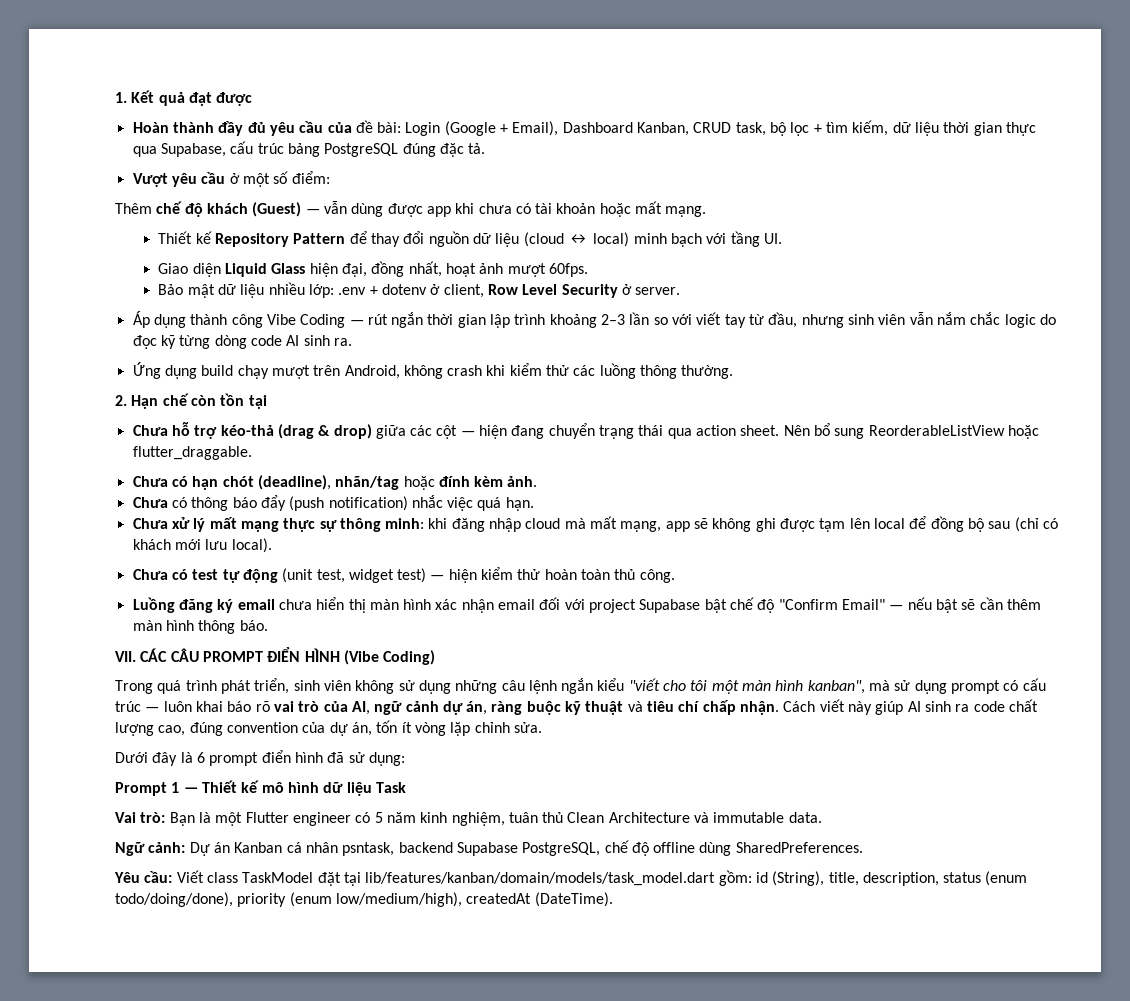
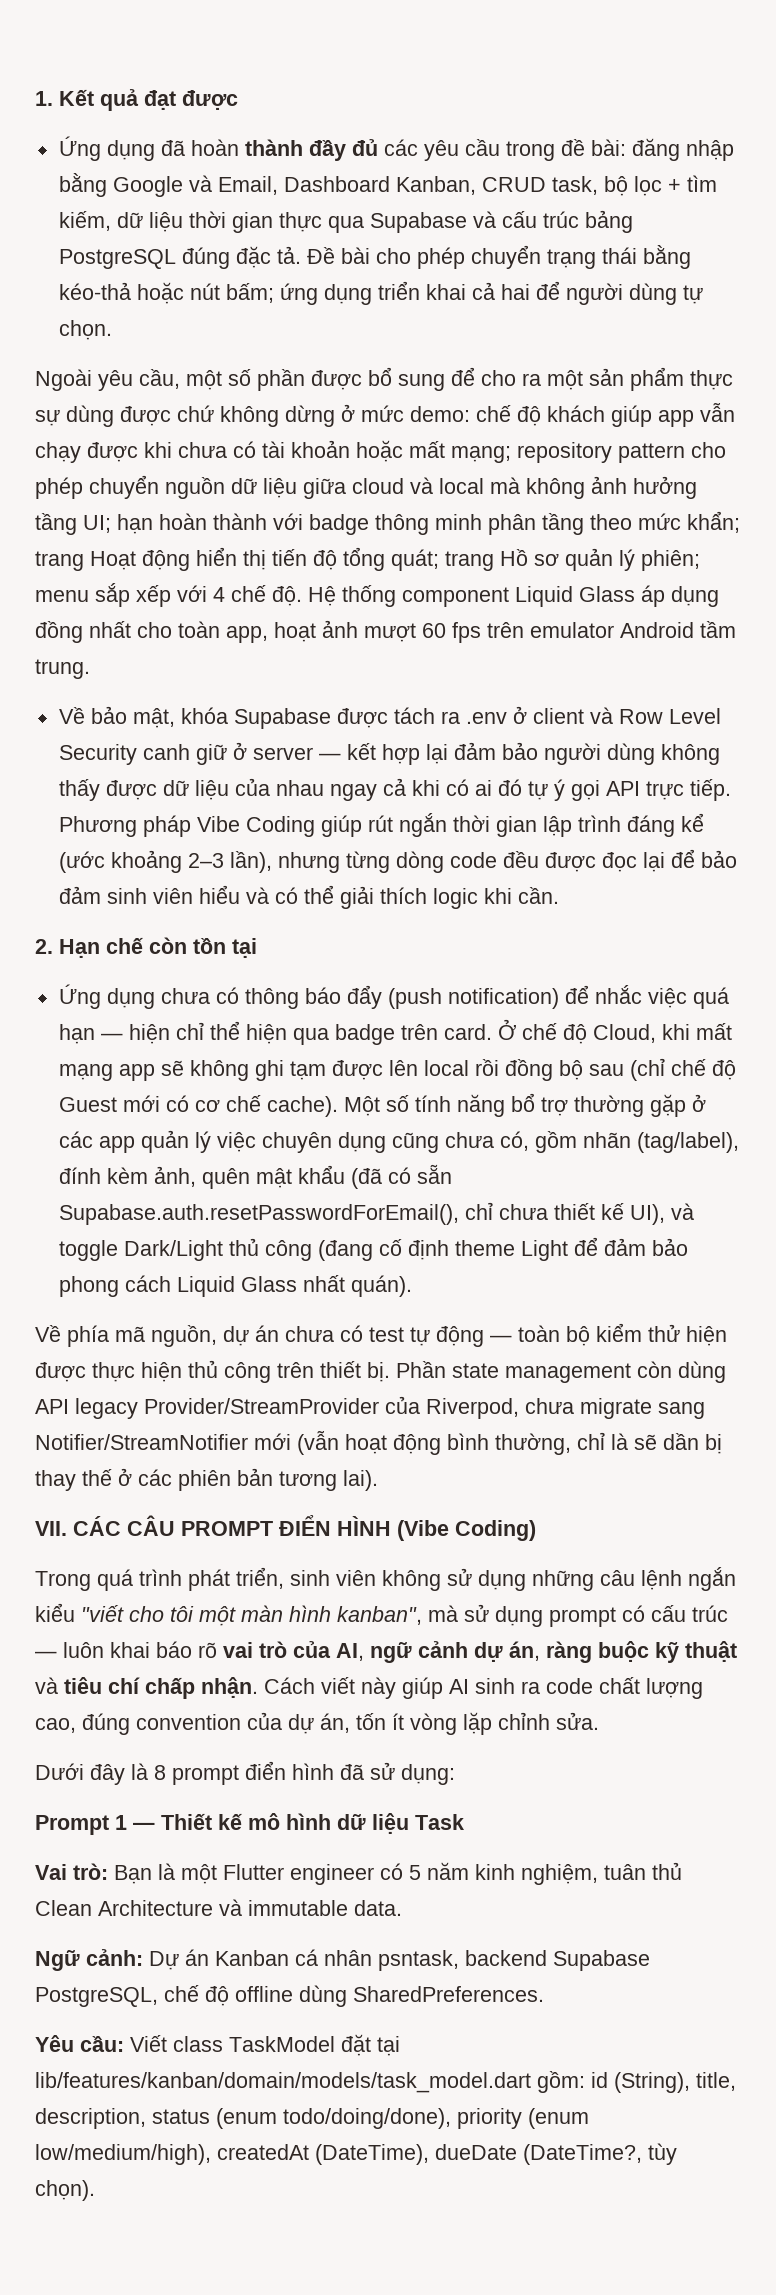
- Hoàn thành đầy đủ yêu cầu của đề bài: Login (Google + Email), Dashboard Kanban, CRUD task, bộ lọc + tìm kiếm, dữ liệu thời gian thực qua Supabase, cấu trúc bảng PostgreSQL đúng đặc tả.
- Vượt yêu cầu ở một số điểm:
- Thêm chế độ khách (Guest) — vẫn dùng được app khi chưa có tài khoản hoặc mất mạng.
- Thiết kế Repository Pattern để thay đổi nguồn dữ liệu (cloud ↔ local) minh bạch với tầng UI.
- Giao diện Liquid Glass hiện đại, đồng nhất, hoạt ảnh mượt 60fps.
- Bảo mật dữ liệu nhiều lớp: .env + dotenv ở client, Row Level Security ở server.
- Áp dụng thành công Vibe Coding — rút ngắn thời gian lập trình khoảng 2–3 lần so với viết tay từ đầu, nhưng sinh viên vẫn nắm chắc logic do đọc kỹ từng dòng code AI sinh ra.
- Ứng dụng build chạy mượt trên Android, không crash khi kiểm thử các luồng thông thường.
+ Ứng dụng đã hoàn thành đầy đủ các yêu cầu trong đề bài: đăng nhập bằng Google và Email, Dashboard Kanban, CRUD task, bộ lọc + tìm kiếm, dữ liệu thời gian thực qua Supabase và cấu trúc bảng PostgreSQL đúng đặc tả. Đề bài cho phép chuyển trạng thái bằng kéo-thả hoặc nút bấm; ứng dụng triển khai cả hai để người dùng tự chọn.
+ Ngoài yêu cầu, một số phần được bổ sung để cho ra một sản phẩm thực sự dùng được chứ không dừng ở mức demo: chế độ khách giúp app vẫn chạy được khi chưa có tài khoản hoặc mất mạng; repository pattern cho phép chuyển nguồn dữ liệu giữa cloud và local mà không ảnh hưởng tầng UI; hạn hoàn thành với badge thông minh phân tầng theo mức khẩn; trang Hoạt động hiển thị tiến độ tổng quát; trang Hồ sơ quản lý phiên; menu sắp xếp với 4 chế độ. Hệ thống component Liquid Glass áp dụng đồng nhất cho toàn app, hoạt ảnh mượt 60 fps trên emulator Android tầm trung.
+ Về bảo mật, khóa Supabase được tách ra .env ở client và Row Level Security canh giữ ở server — kết hợp lại đảm bảo người dùng không thấy được dữ liệu của nhau ngay cả khi có ai đó tự ý gọi API trực tiếp. Phương pháp Vibe Coding giúp rút ngắn thời gian lập trình đáng kể (ước khoảng 2–3 lần), nhưng từng dòng code đều được đọc lại để bảo đảm sinh viên hiểu và có thể giải thích logic khi cần.
- Chưa hỗ trợ kéo-thả (drag & drop) giữa các cột — hiện đang chuyển trạng thái qua action sheet. Nên bổ sung ReorderableListView hoặc flutter_draggable.
- Chưa có hạn chót (deadline), nhãn/tag hoặc đính kèm ảnh.
- Chưa có thông báo đẩy (push notification) nhắc việc quá hạn.
- Chưa xử lý mất mạng thực sự thông minh: khi đăng nhập cloud mà mất mạng, app sẽ không ghi được tạm lên local để đồng bộ sau (chỉ có khách mới lưu local).
- Chưa có test tự động (unit test, widget test) — hiện kiểm thử hoàn toàn thủ công.
- Luồng đăng ký email chưa hiển thị màn hình xác nhận email đối với project Supabase bật chế độ "Confirm Email" — nếu bật sẽ cần thêm màn hình thông báo.
+ Ứng dụng chưa có thông báo đẩy (push notification) để nhắc việc quá hạn — hiện chỉ thể hiện qua badge trên card. Ở chế độ Cloud, khi mất mạng app sẽ không ghi tạm được lên local rồi đồng bộ sau (chỉ chế độ Guest mới có cơ chế cache). Một số tính năng bổ trợ thường gặp ở các app quản lý việc chuyên dụng cũng chưa có, gồm nhãn (tag/label), đính kèm ảnh, quên mật khẩu (đã có sẵn Supabase.auth.resetPasswordForEmail(), chỉ chưa thiết kế UI), và toggle Dark/Light thủ công (đang cố định theme Light để đảm bảo phong cách Liquid Glass nhất quán).
+ Về phía mã nguồn, dự án chưa có test tự động — toàn bộ kiểm thử hiện được thực hiện thủ công trên thiết bị. Phần state management còn dùng API legacy Provider/StreamProvider của Riverpod, chưa migrate sang Notifier/StreamNotifier mới (vẫn hoạt động bình thường, chỉ là sẽ dần bị thay thế ở các phiên bản tương lai).
- Dưới đây là 6 prompt điển hình đã sử dụng:
+ Dưới đây là 8 prompt điển hình đã sử dụng:
- Yêu cầu: Viết class TaskModel đặt tại lib/features/kanban/domain/models/task_model.dart gồm: id (String), title, description, status (enum todo/doing/done), priority (enum low/medium/high), createdAt (DateTime).
+ Yêu cầu: Viết class TaskModel đặt tại lib/features/kanban/domain/models/task_model.dart gồm: id (String), title, description, status (enum todo/doing/done), priority (enum low/medium/high), createdAt (DateTime), dueDate (DateTime?, tùy chọn).

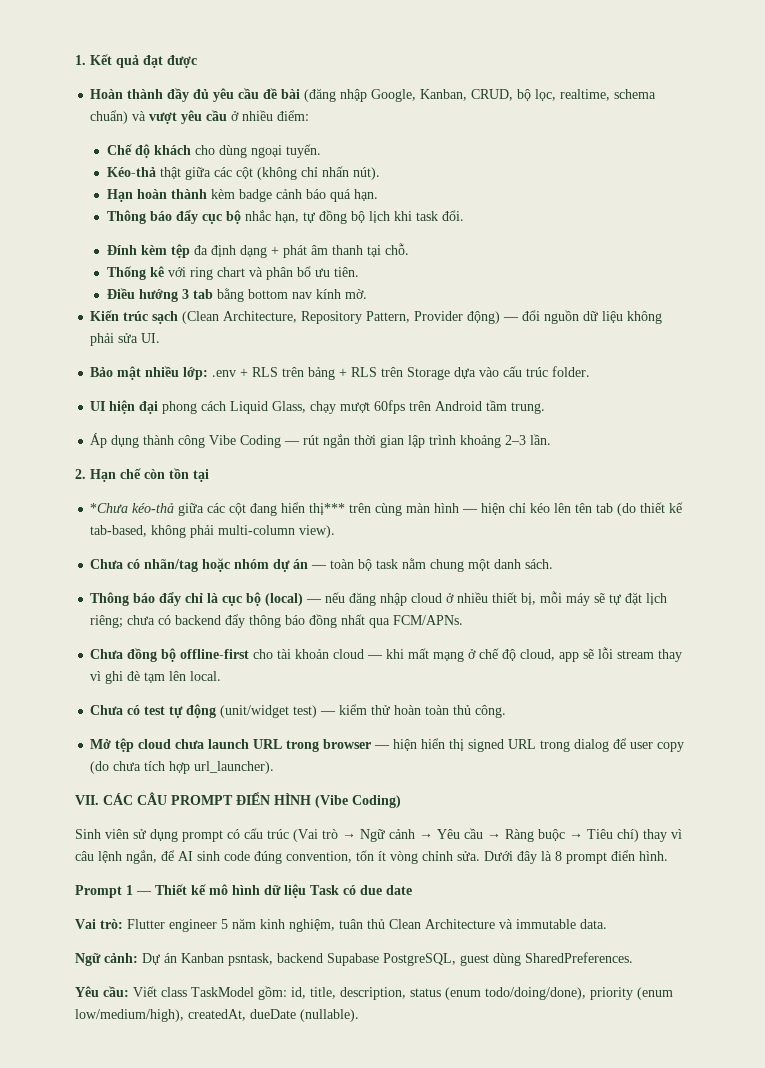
- Ứng dụng đã hoàn thành đầy đủ các yêu cầu trong đề bài: đăng nhập bằng Google và Email, Dashboard Kanban, CRUD task, bộ lọc + tìm kiếm, dữ liệu thời gian thực qua Supabase và cấu trúc bảng PostgreSQL đúng đặc tả. Đề bài cho phép chuyển trạng thái bằng kéo-thả hoặc nút bấm; ứng dụng triển khai cả hai để người dùng tự chọn.
- Ngoài yêu cầu, một số phần được bổ sung để cho ra một sản phẩm thực sự dùng được chứ không dừng ở mức demo: chế độ khách giúp app vẫn chạy được khi chưa có tài khoản hoặc mất mạng; repository pattern cho phép chuyển nguồn dữ liệu giữa cloud và local mà không ảnh hưởng tầng UI; hạn hoàn thành với badge thông minh phân tầng theo mức khẩn; trang Hoạt động hiển thị tiến độ tổng quát; trang Hồ sơ quản lý phiên; menu sắp xếp với 4 chế độ. Hệ thống component Liquid Glass áp dụng đồng nhất cho toàn app, hoạt ảnh mượt 60 fps trên emulator Android tầm trung.
- Về bảo mật, khóa Supabase được tách ra .env ở client và Row Level Security canh giữ ở server — kết hợp lại đảm bảo người dùng không thấy được dữ liệu của nhau ngay cả khi có ai đó tự ý gọi API trực tiếp. Phương pháp Vibe Coding giúp rút ngắn thời gian lập trình đáng kể (ước khoảng 2–3 lần), nhưng từng dòng code đều được đọc lại để bảo đảm sinh viên hiểu và có thể giải thích logic khi cần.
+ Hoàn thành đầy đủ yêu cầu đề bài (đăng nhập Google, Kanban, CRUD, bộ lọc, realtime, schema chuẩn) và vượt yêu cầu ở nhiều điểm:
+ Chế độ khách cho dùng ngoại tuyến.
+ Kéo-thả thật giữa các cột (không chỉ nhấn nút).
+ Hạn hoàn thành kèm badge cảnh báo quá hạn.
+ Thông báo đẩy cục bộ nhắc hạn, tự đồng bộ lịch khi task đổi.
+ Đính kèm tệp đa định dạng + phát âm thanh tại chỗ.
+ Thống kê với ring chart và phân bổ ưu tiên.
+ Điều hướng 3 tab bằng bottom nav kính mờ.
+ Kiến trúc sạch (Clean Architecture, Repository Pattern, Provider động) — đổi nguồn dữ liệu không phải sửa UI.
+ Bảo mật nhiều lớp: .env + RLS trên bảng + RLS trên Storage dựa vào cấu trúc folder.
+ UI hiện đại phong cách Liquid Glass, chạy mượt 60fps trên Android tầm trung.
+ Áp dụng thành công Vibe Coding — rút ngắn thời gian lập trình khoảng 2–3 lần.
- Ứng dụng chưa có thông báo đẩy (push notification) để nhắc việc quá hạn — hiện chỉ thể hiện qua badge trên card. Ở chế độ Cloud, khi mất mạng app sẽ không ghi tạm được lên local rồi đồng bộ sau (chỉ chế độ Guest mới có cơ chế cache). Một số tính năng bổ trợ thường gặp ở các app quản lý việc chuyên dụng cũng chưa có, gồm nhãn (tag/label), đính kèm ảnh, quên mật khẩu (đã có sẵn Supabase.auth.resetPasswordForEmail(), chỉ chưa thiết kế UI), và toggle Dark/Light thủ công (đang cố định theme Light để đảm bảo phong cách Liquid Glass nhất quán).
- Về phía mã nguồn, dự án chưa có test tự động — toàn bộ kiểm thử hiện được thực hiện thủ công trên thiết bị. Phần state management còn dùng API legacy Provider/StreamProvider của Riverpod, chưa migrate sang Notifier/StreamNotifier mới (vẫn hoạt động bình thường, chỉ là sẽ dần bị thay thế ở các phiên bản tương lai).
+ *Chưa kéo-thả giữa các cột đang hiển thị*** trên cùng màn hình — hiện chỉ kéo lên tên tab (do thiết kế tab-based, không phải multi-column view).
+ Chưa có nhãn/tag hoặc nhóm dự án — toàn bộ task nằm chung một danh sách.
+ Thông báo đẩy chỉ là cục bộ (local) — nếu đăng nhập cloud ở nhiều thiết bị, mỗi máy sẽ tự đặt lịch riêng; chưa có backend đẩy thông báo đồng nhất qua FCM/APNs.
+ Chưa đồng bộ offline-first cho tài khoản cloud — khi mất mạng ở chế độ cloud, app sẽ lỗi stream thay vì ghi đè tạm lên local.
+ Chưa có test tự động (unit/widget test) — kiểm thử hoàn toàn thủ công.
+ Mở tệp cloud chưa launch URL trong browser — hiện hiển thị signed URL trong dialog để user copy (do chưa tích hợp url_launcher).
- Trong quá trình phát triển, sinh viên không sử dụng những câu lệnh ngắn kiểu "viết cho tôi một màn hình kanban", mà sử dụng prompt có cấu trúc — luôn khai báo rõ vai trò của AI, ngữ cảnh dự án, ràng buộc kỹ thuật và tiêu chí chấp nhận. Cách viết này giúp AI sinh ra code chất lượng cao, đúng convention của dự án, tốn ít vòng lặp chỉnh sửa.
- Dưới đây là 8 prompt điển hình đã sử dụng:
+ Sinh viên sử dụng prompt có cấu trúc (Vai trò → Ngữ cảnh → Yêu cầu → Ràng buộc → Tiêu chí) thay vì câu lệnh ngắn, để AI sinh code đúng convention, tốn ít vòng chỉnh sửa. Dưới đây là 8 prompt điển hình.
- Prompt 1 — Thiết kế mô hình dữ liệu Task
+ Prompt 1 — Thiết kế mô hình dữ liệu Task có due date
- Vai trò: Bạn là một Flutter engineer có 5 năm kinh nghiệm, tuân thủ Clean Architecture và immutable data.
+ Vai trò: Flutter engineer 5 năm kinh nghiệm, tuân thủ Clean Architecture và immutable data.
- Ngữ cảnh: Dự án Kanban cá nhân psntask, backend Supabase PostgreSQL, chế độ offline dùng SharedPreferences.
+ Ngữ cảnh: Dự án Kanban psntask, backend Supabase PostgreSQL, guest dùng SharedPreferences.
- Yêu cầu: Viết class TaskModel đặt tại lib/features/kanban/domain/models/task_model.dart gồm: id (String), title, description, status (enum todo/doing/done), priority (enum low/medium/high), createdAt (DateTime), dueDate (DateTime?, tùy chọn).
+ Yêu cầu: Viết class TaskModel gồm: id, title, description, status (enum todo/doing/done), priority (enum low/medium/high), createdAt, dueDate (nullable).

